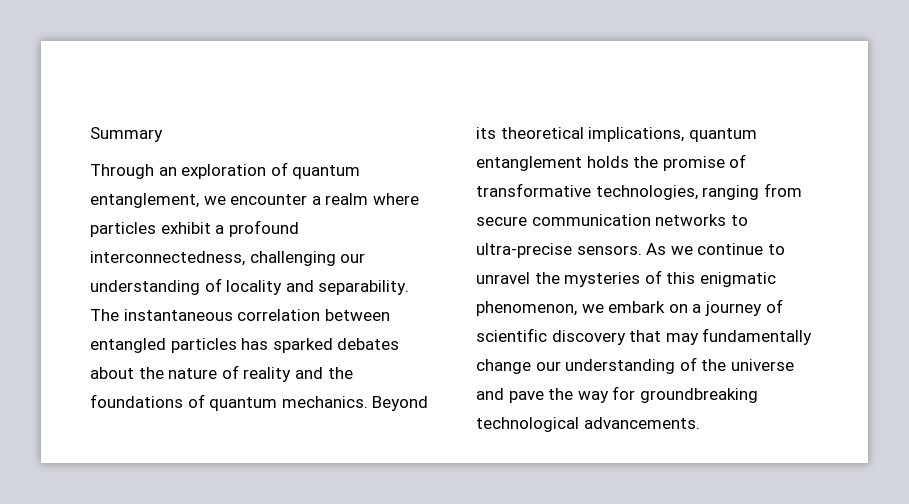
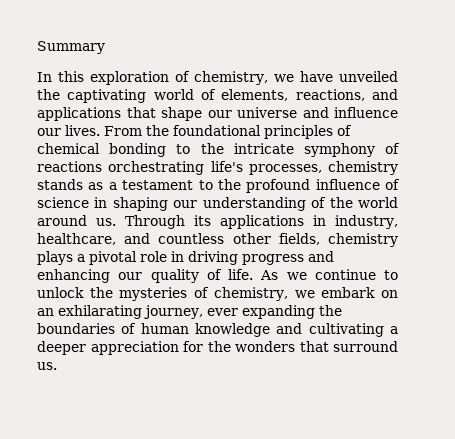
- Through an exploration of quantum entanglement, we encounter a realm where particles exhibit a profound interconnectedness, challenging our understanding of locality and separability. The instantaneous correlation between entangled particles has sparked debates about the nature of reality and the foundations of quantum mechanics. Beyond its theoretical implications, quantum entanglement holds the promise of transformative technologies, ranging from secure communication networks to ultra-precise sensors.
+ In this exploration of chemistry, we have unveiled the captivating world of elements, reactions, and applications that shape our universe and influence our lives. From the foundational principles of chemical bonding to the intricate symphony of reactions orchestrating life's processes, chemistry stands as a testament to the profound influence of science in shaping our understanding of the world around us. Through its applications in industry, healthcare, and countless other fields, chemistry plays a pivotal role in driving progress and enhancing our quality of life.
- As we continue to unravel the mysteries of this enigmatic phenomenon, we embark on a journey of scientific discovery that may fundamentally change our understanding of the universe and pave the way for groundbreaking technological advancements.
+ As we continue to unlock the mysteries of chemistry, we embark on an exhilarating journey, ever expanding the boundaries of human knowledge and cultivating a deeper appreciation for the wonders that surround us.

